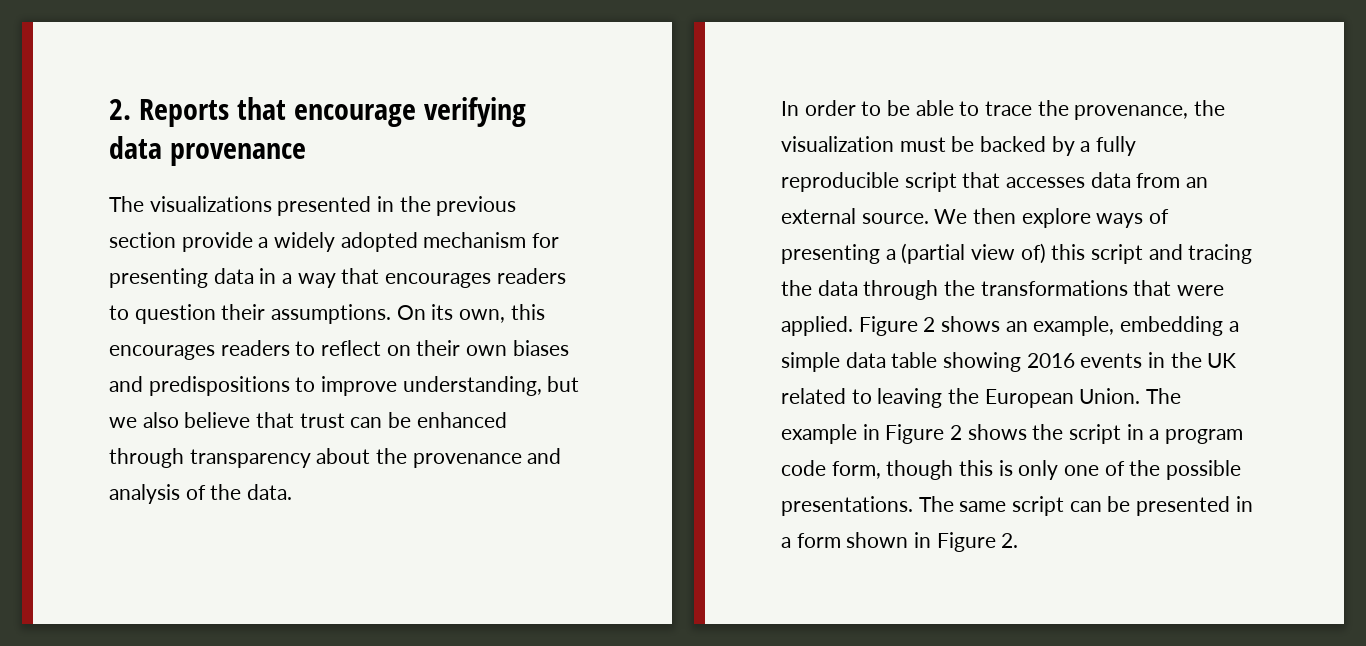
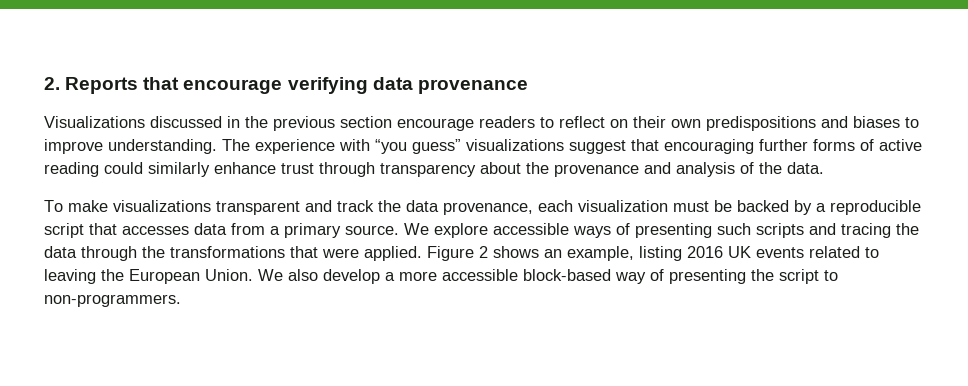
- The visualizations presented in the previous section provide a widely adopted mechanism for presenting data in a way that encourages readers to question their assumptions. On its own, this encourages readers to reflect on their own biases and predispositions to improve understanding, but we also believe that trust can be enhanced through transparency about the provenance and analysis of the data.
+ Visualizations discussed in the previous section encourage readers to reflect on their own predispositions and biases to improve understanding. The experience with “you guess” visualizations suggest that encouraging further forms of active reading could similarly enhance trust through transparency about the provenance and analysis of the data.
- In order to be able to trace the provenance, the visualization must be backed by a fully reproducible script that accesses data from an external source. We then explore ways of presenting a (partial view of) this script and tracing the data through the transformations that were applied.
+ To make visualizations transparent and track the data provenance, each visualization must be backed by a reproducible script that accesses data from a primary source. We explore accessible ways of presenting such scripts and tracing the data through the transformations that were applied.
- Figure 2 shows an example, embedding a simple data table showing 2016 events in the UK related to leaving the European Union.
+ Figure 2 shows an example, listing 2016 UK events related to leaving the European Union.
- The example in Figure 2 shows the script in a program code form, though this is only one of the possible presentations. The same script can be presented in a form shown in Figure 2.
+ We also develop a more accessible block-based way of presenting the script to non-programmers.

